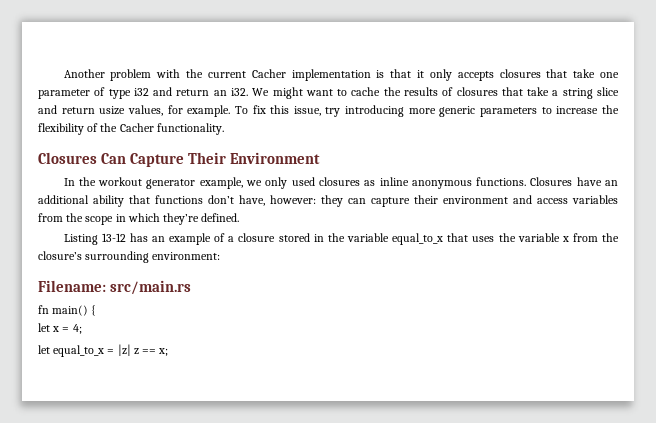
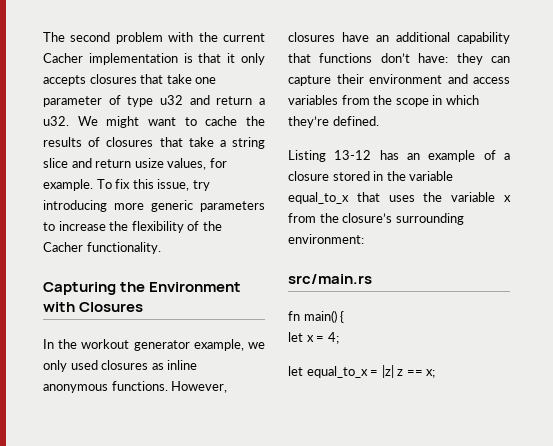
- Another problem with the current Cacher implementation is that it only accepts closures that take one parameter of type i32 and return an i32.
+ The second problem with the current Cacher implementation is that it only accepts closures that take one parameter of type u32 and return a u32.
- Closures Can Capture Their Environment
+ Capturing the Environment with Closures
- Closures have an additional ability that functions don’t have, however: they can capture their environment and access variables from the scope in which they’re defined.
+ However, closures have an additional capability that functions don’t have: they can capture their environment and access variables from the scope in which they’re defined.
- Filename: src/main.rs
+ src/main.rs

